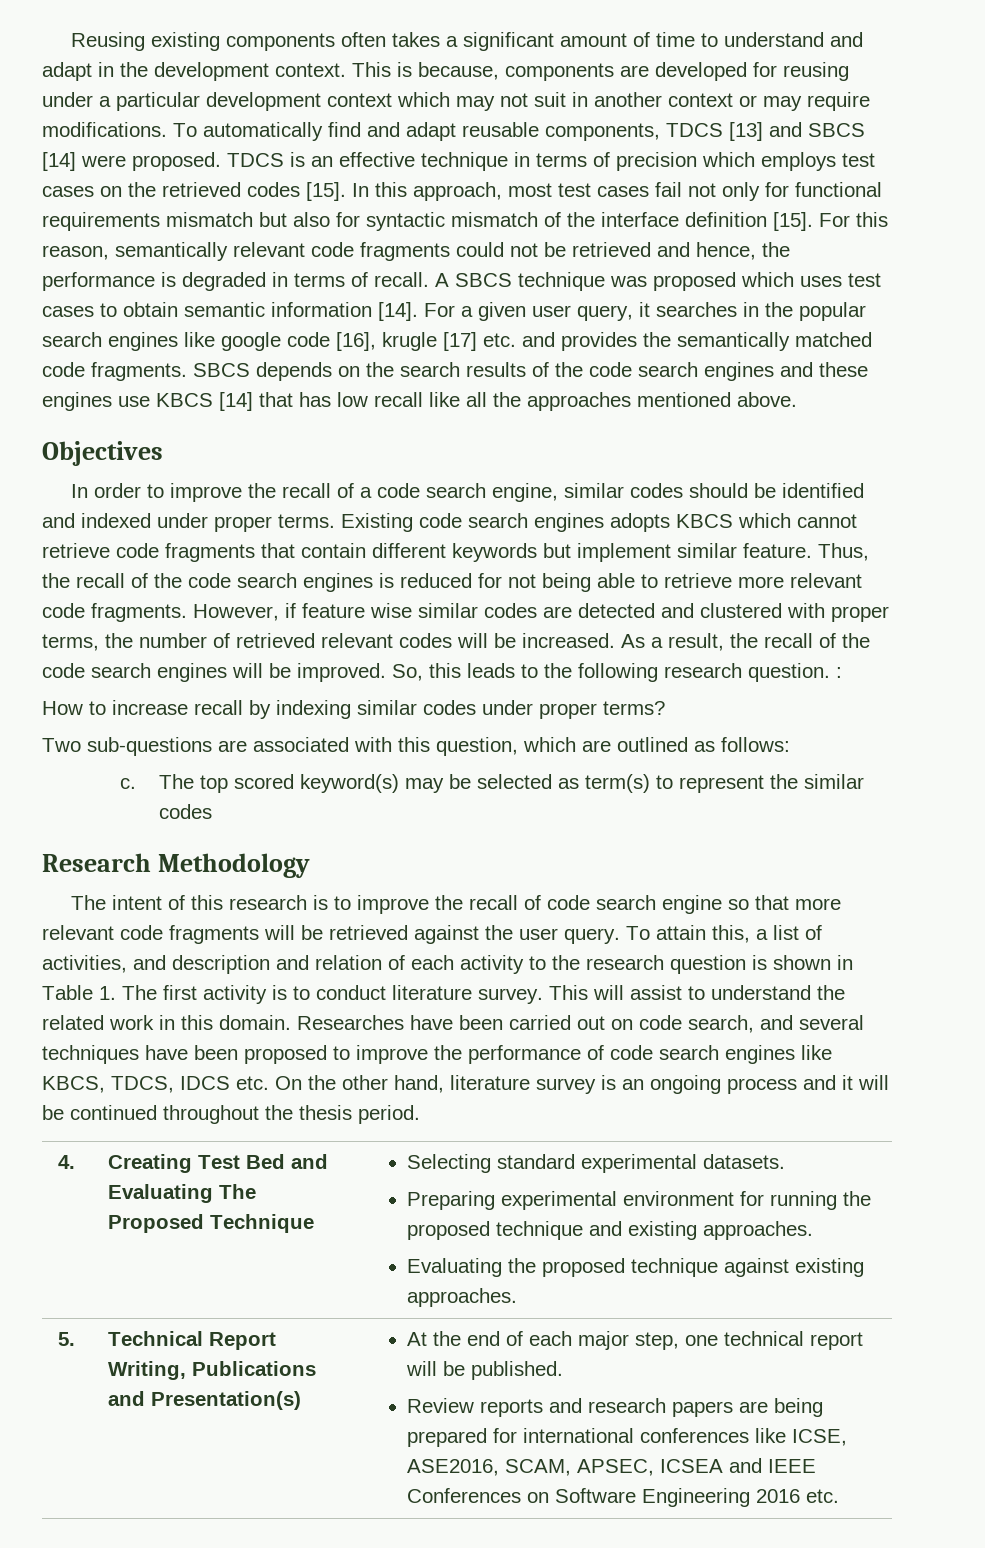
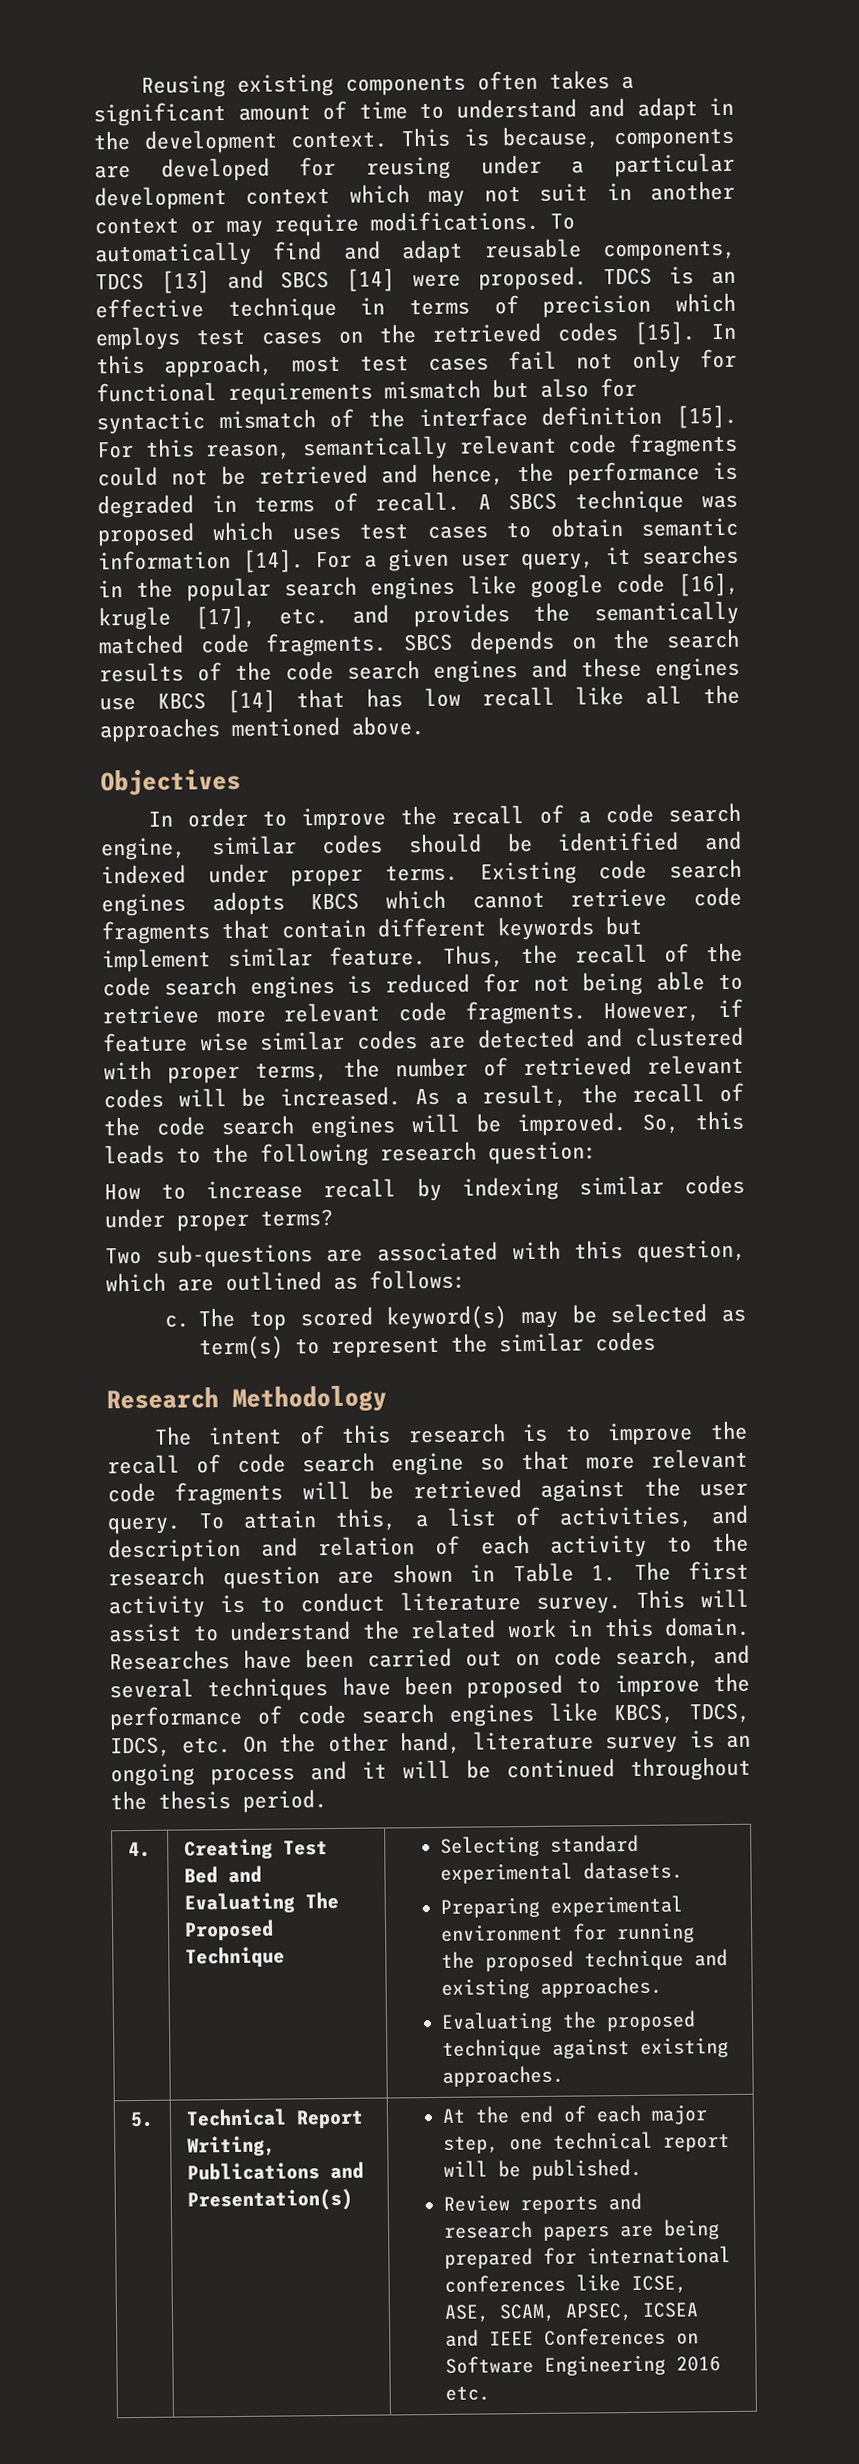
- For a given user query, it searches in the popular search engines like google code [16], krugle [17] etc. and provides the semantically matched code fragments.
+ For a given user query, it searches in the popular search engines like google code [16], krugle [17], etc. and provides the semantically matched code fragments.
- So, this leads to the following research question. :
+ So, this leads to the following research question:
- To attain this, a list of activities, and description and relation of each activity to the research question is shown in Table 1. The first activity is to conduct literature survey.
+ To attain this, a list of activities, and description and relation of each activity to the research question are shown in Table 1. The first activity is to conduct literature survey.
- Researches have been carried out on code search, and several techniques have been proposed to improve the performance of code search engines like KBCS, TDCS, IDCS etc. On the other hand, literature survey is an ongoing process and it will be continued throughout the thesis period.
+ Researches have been carried out on code search, and several techniques have been proposed to improve the performance of code search engines like KBCS, TDCS, IDCS, etc. On the other hand, literature survey is an ongoing process and it will be continued throughout the thesis period.
- Review reports and research papers are being prepared for international conferences like ICSE, ASE2016, SCAM, APSEC, ICSEA and IEEE Conferences on Software Engineering 2016 etc.
+ Review reports and research papers are being prepared for international conferences like ICSE, ASE, SCAM, APSEC, ICSEA and IEEE Conferences on Software Engineering 2016 etc.

